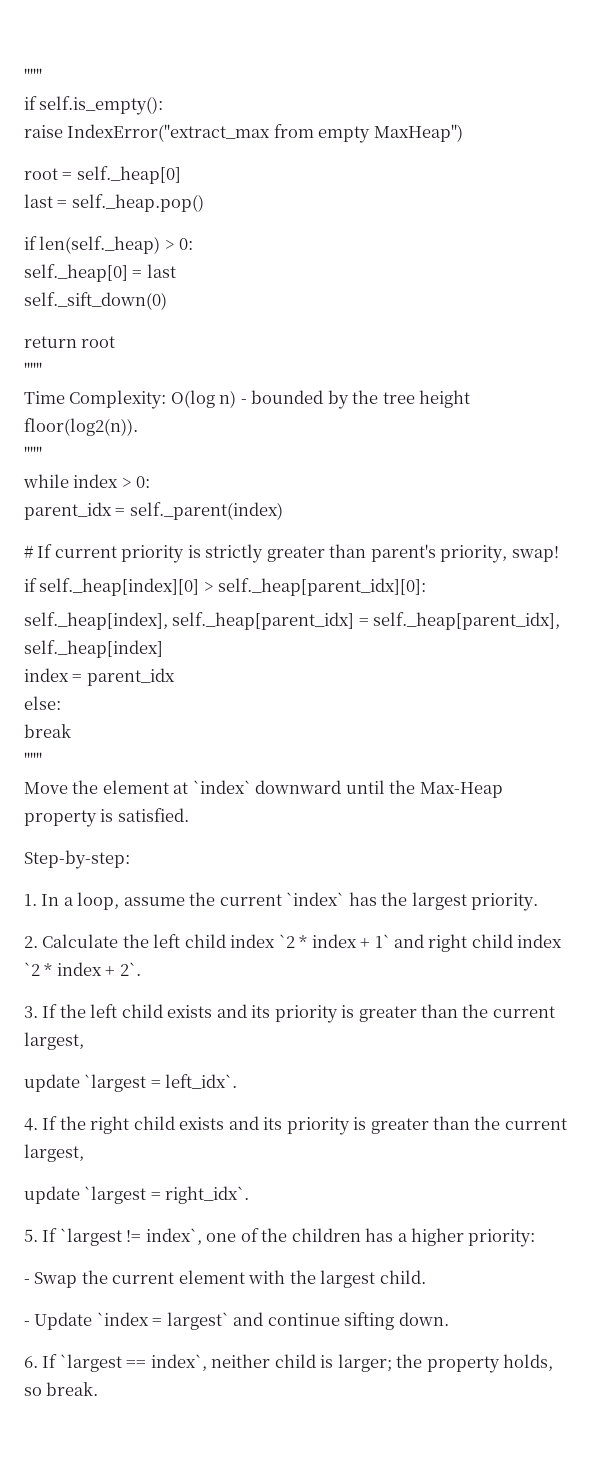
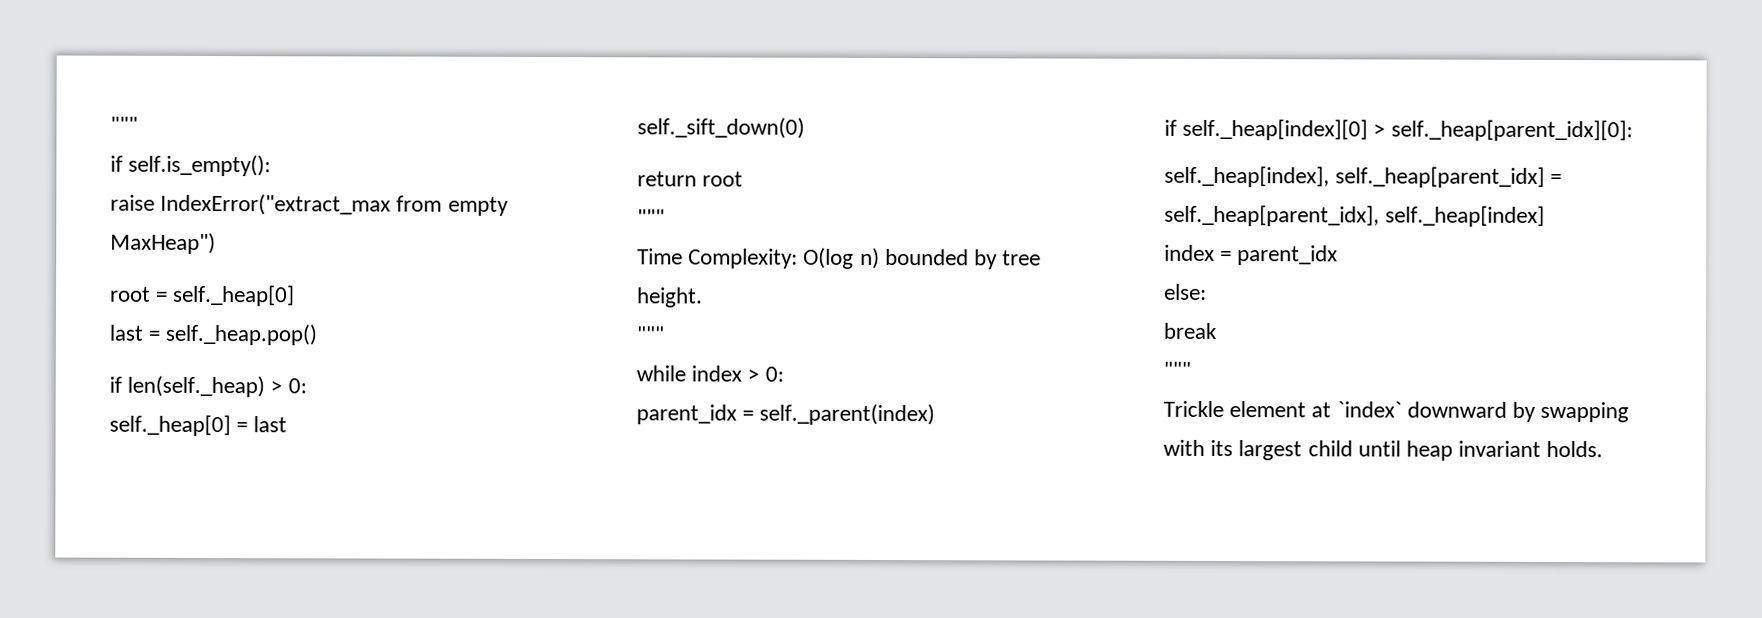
- Time Complexity: O(log n) - bounded by the tree height floor(log2(n)).
+ Time Complexity: O(log n) bounded by tree height.
- # If current priority is strictly greater than parent's priority, swap!
- Move the element at `index` downward until the Max-Heap property is satisfied.
- Step-by-step:
- 1. In a loop, assume the current `index` has the largest priority.
- 2. Calculate the left child index `2 * index + 1` and right child index `2 * index + 2`.
- 3. If the left child exists and its priority is greater than the current largest,
- update `largest = left_idx`.
- 4. If the right child exists and its priority is greater than the current largest,
- update `largest = right_idx`.
- 5. If `largest != index`, one of the children has a higher priority:
- - Swap the current element with the largest child.
- - Update `index = largest` and continue sifting down.
- 6. If `largest == index`, neither child is larger; the property holds, so break.
+ Trickle element at `index` downward by swapping with its largest child until heap invariant holds.

